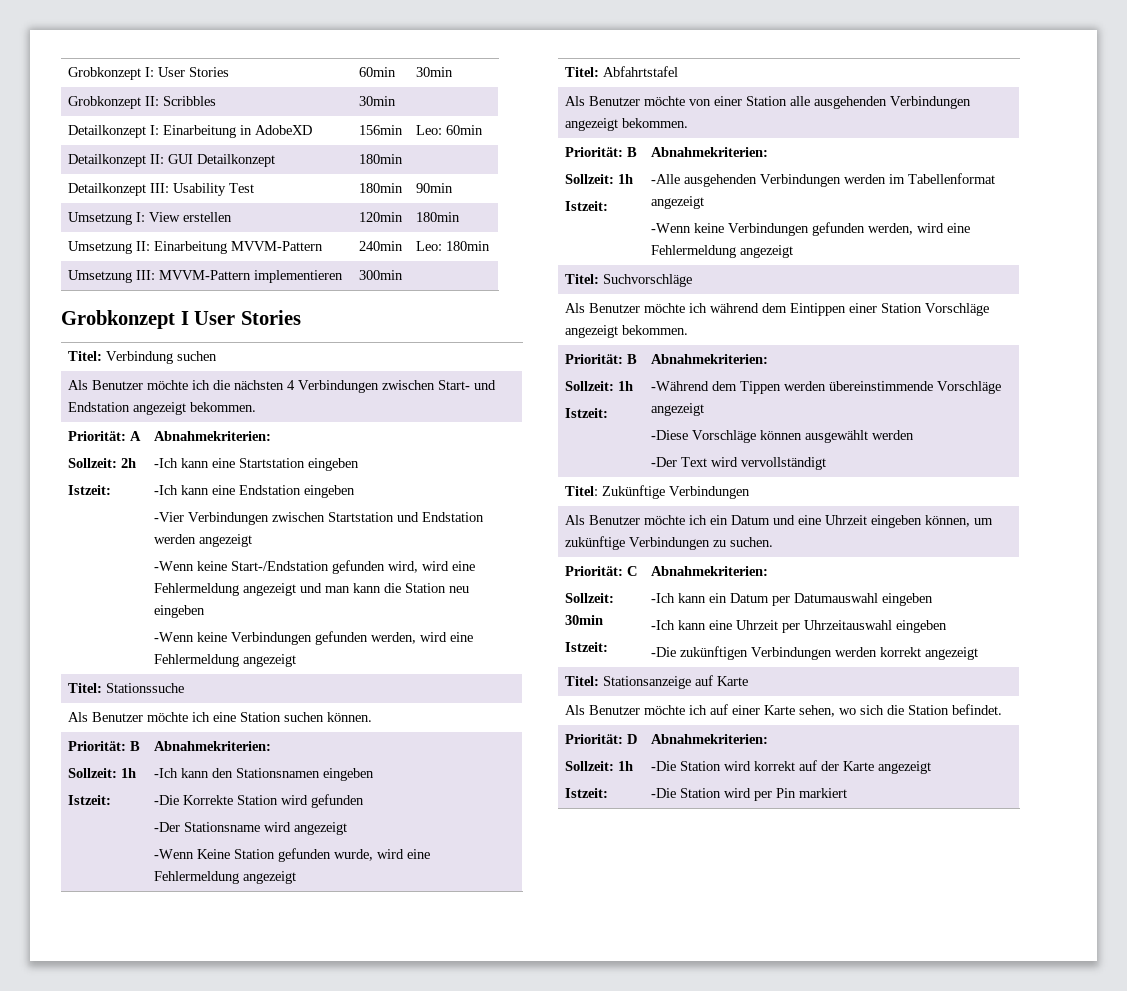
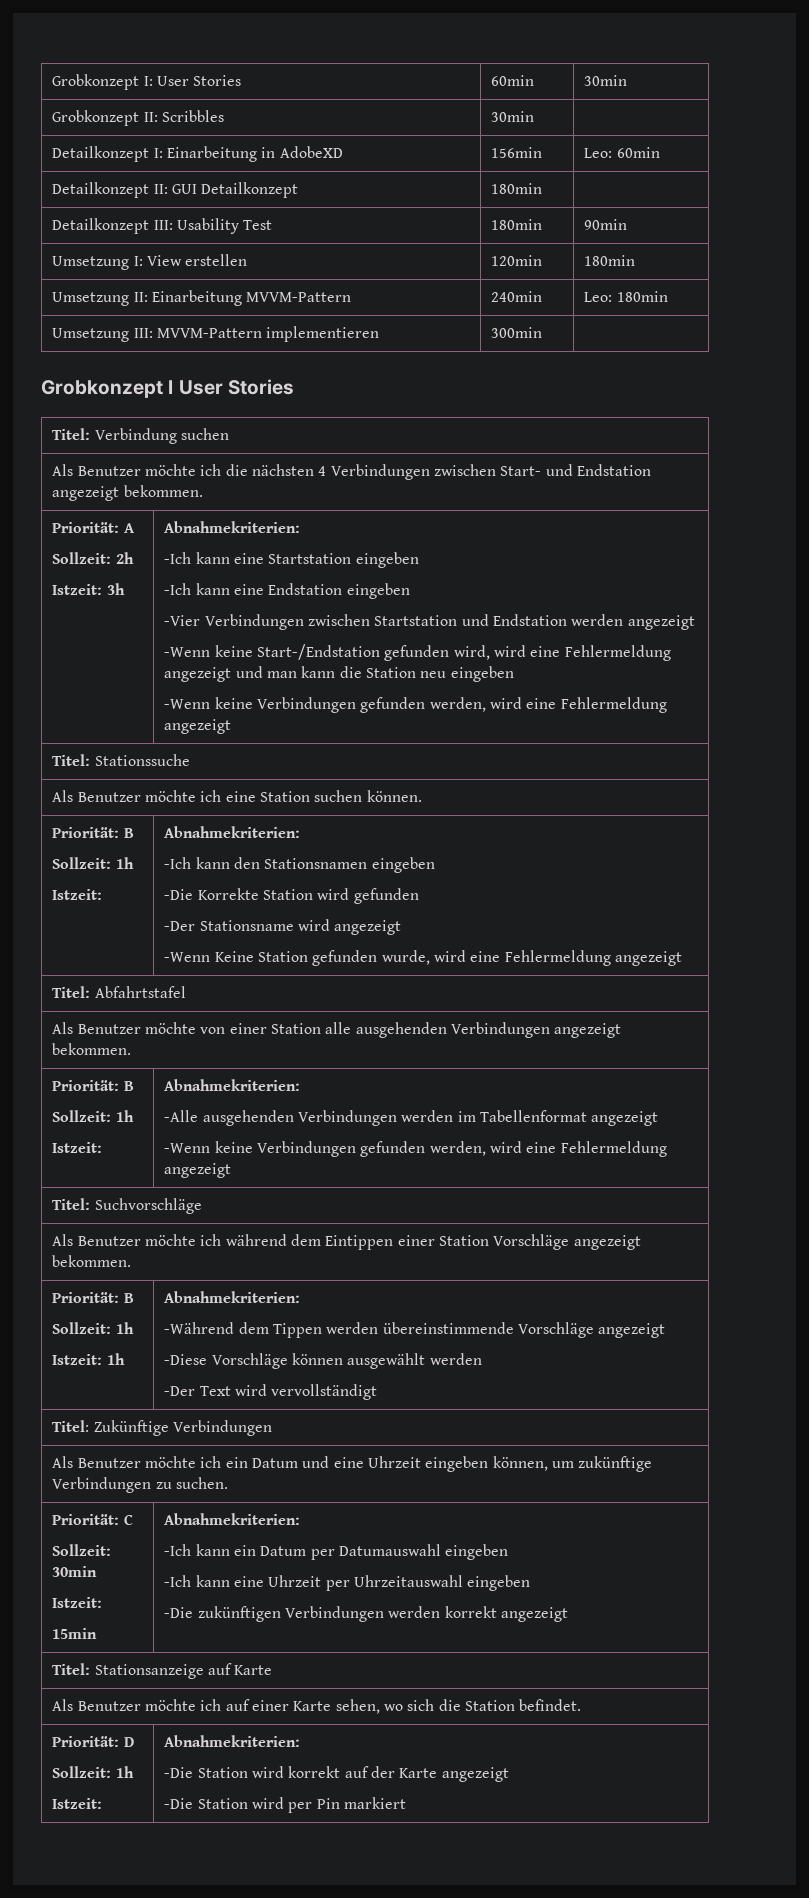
  Sollzeit: 2h
- Istzeit:
+ Istzeit: 3h
  Als Benutzer möchte ich während dem Eintippen einer Station Vorschläge angezeigt bekommen.
  Priorität: B
  Sollzeit: 1h
- Istzeit: | Abnahmekriterien:
+ Istzeit: 1h | Abnahmekriterien:
  Priorität: C
  Sollzeit: 30min
- Istzeit: | Abnahmekriterien:
+ Istzeit:
+ 15min | Abnahmekriterien:

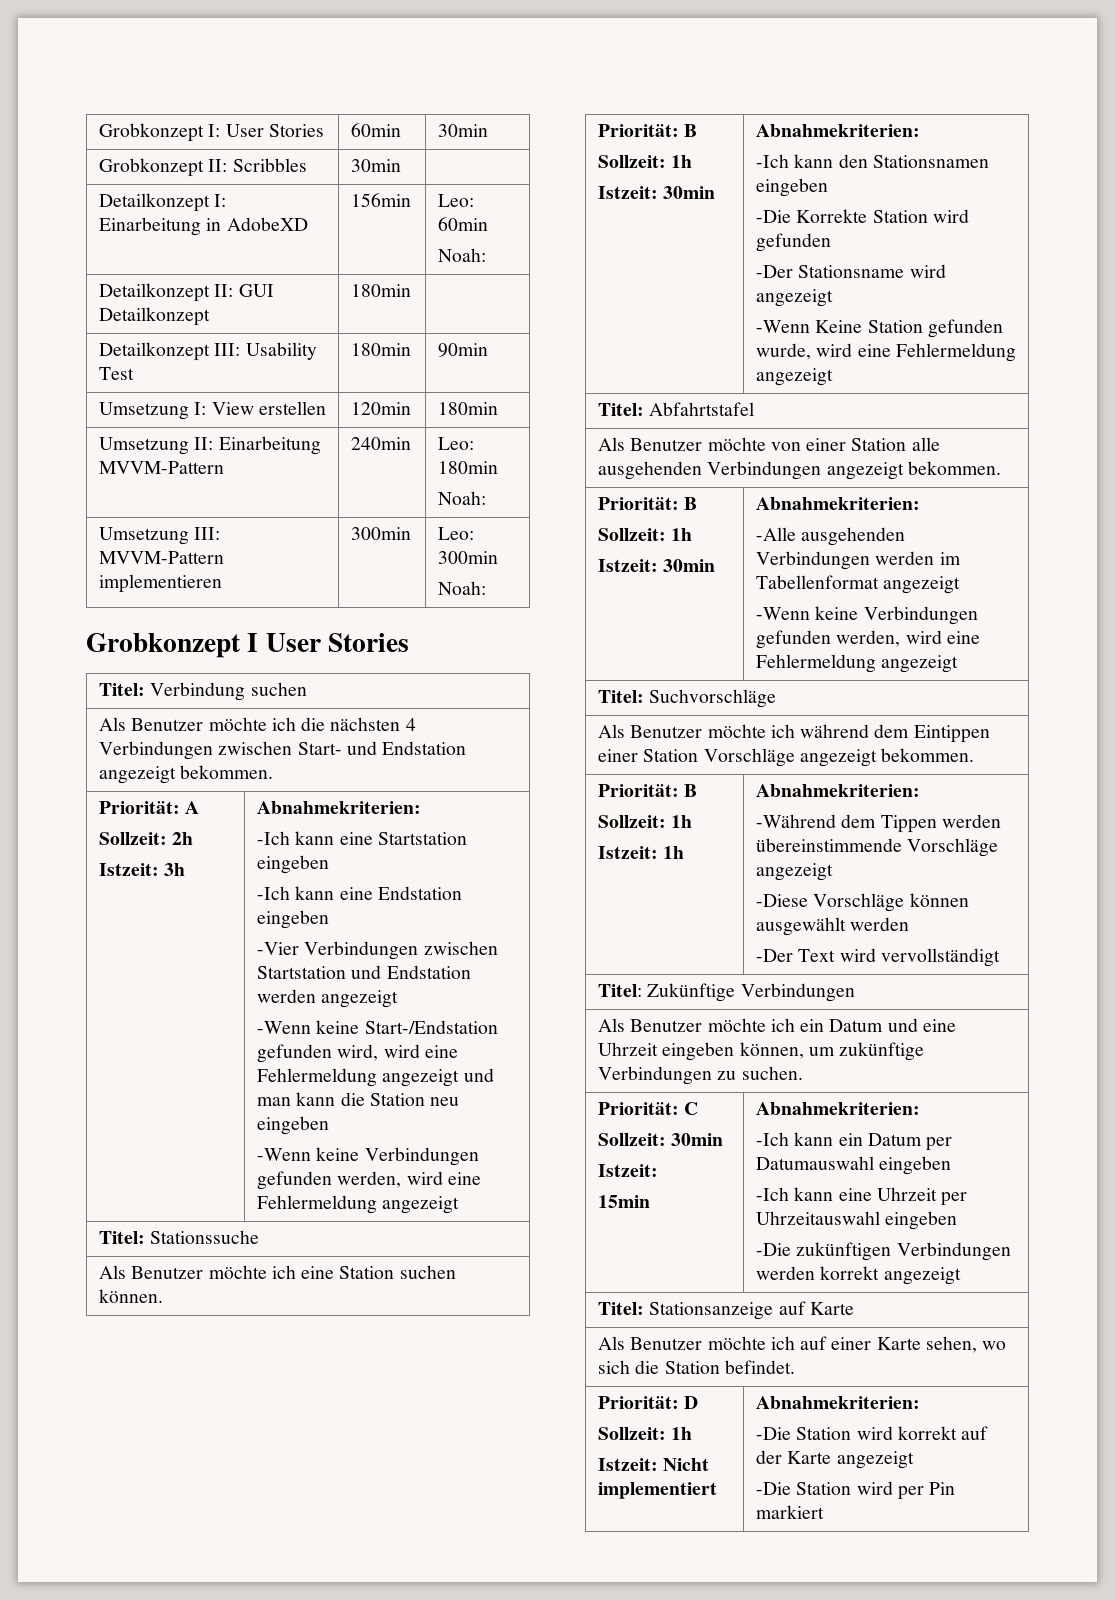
  Detailkonzept I: Einarbeitung in AdobeXD | 156min | Leo: 60min
+ Noah:
  Umsetzung II: Einarbeitung MVVM-Pattern | 240min | Leo: 180min
+ Noah:
- Umsetzung III: MVVM-Pattern implementieren | 300min |
+ Umsetzung III: MVVM-Pattern implementieren | 300min | Leo: 300min
+ Noah:
  Als Benutzer möchte ich eine Station suchen können.
  Priorität: B
  Sollzeit: 1h
- Istzeit: | Abnahmekriterien:
+ Istzeit: 30min | Abnahmekriterien:
  Als Benutzer möchte von einer Station alle ausgehenden Verbindungen angezeigt bekommen.
  Priorität: B
  Sollzeit: 1h
- Istzeit: | Abnahmekriterien:
+ Istzeit: 30min | Abnahmekriterien:
  Priorität: D
  Sollzeit: 1h
- Istzeit: | Abnahmekriterien:
+ Istzeit: Nicht implementiert | Abnahmekriterien:

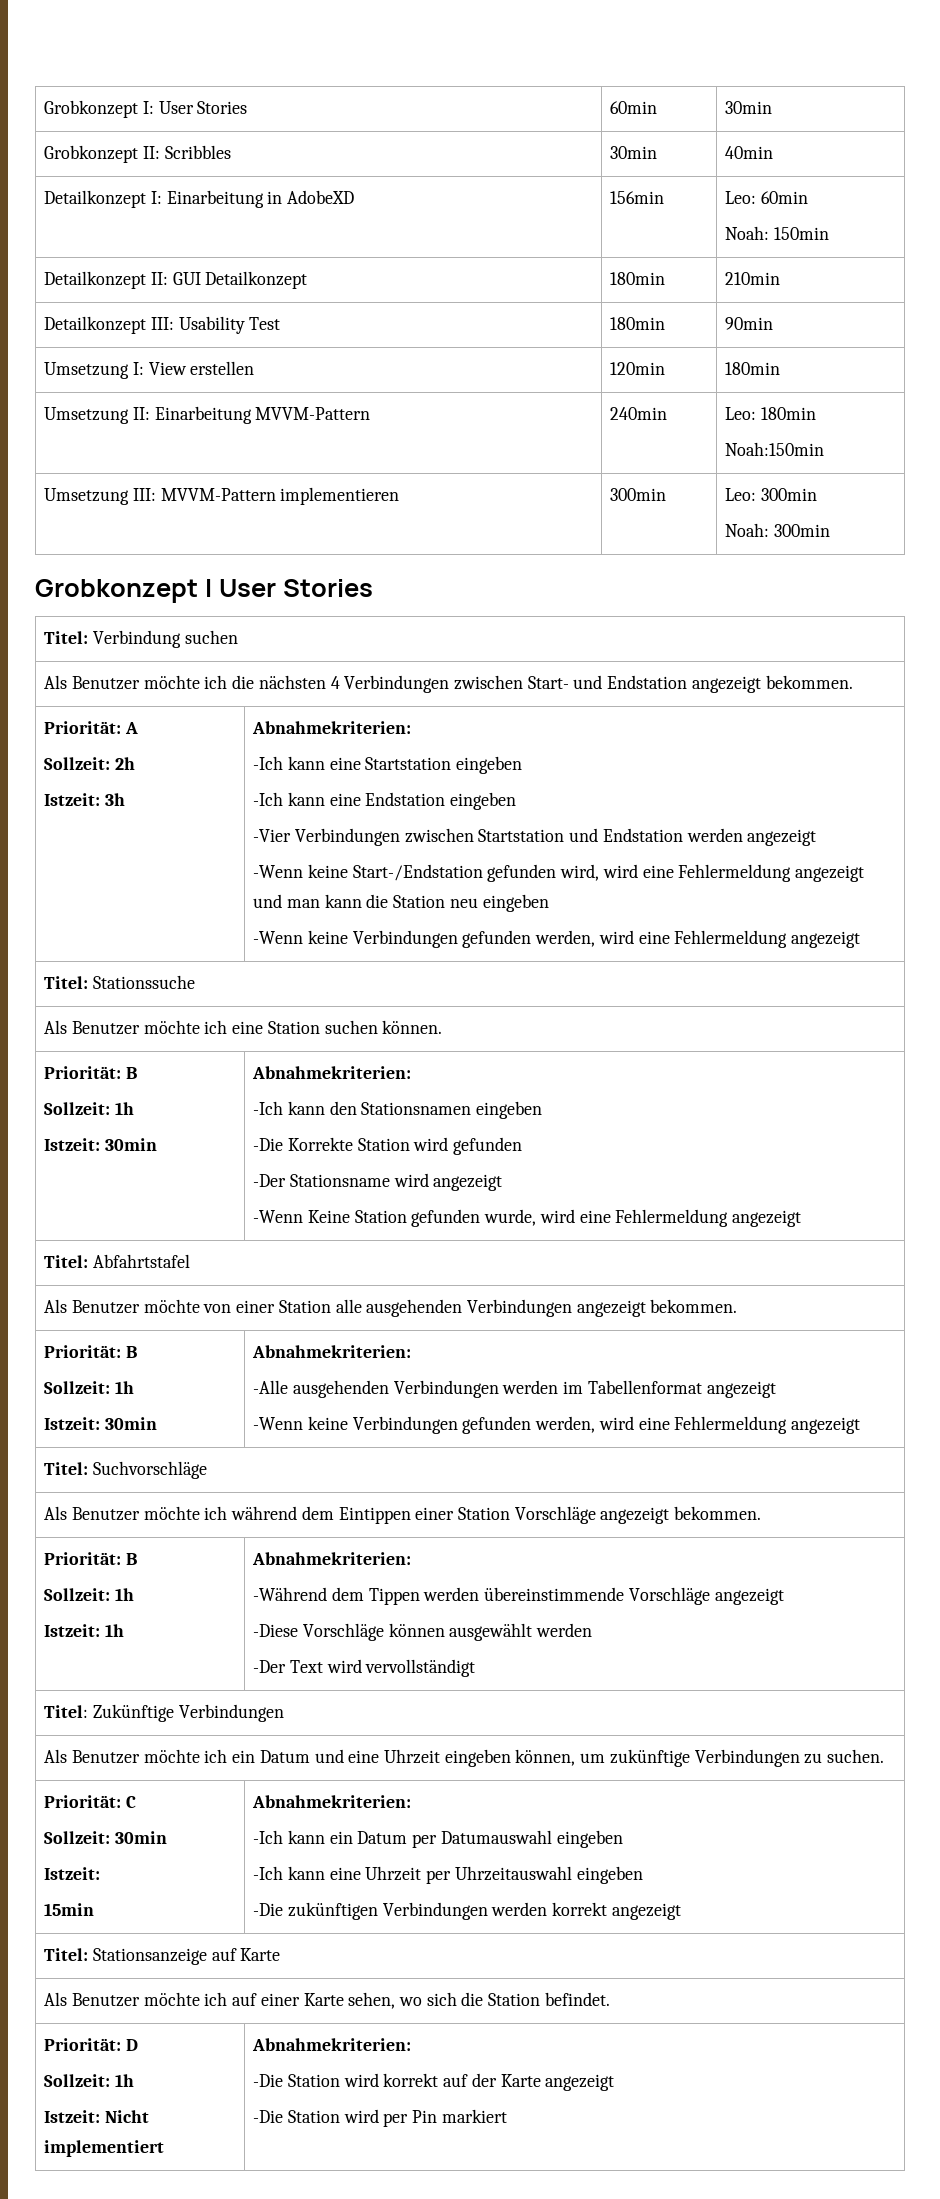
- Grobkonzept II: Scribbles | 30min |
+ Grobkonzept II: Scribbles | 30min | 40min
  Detailkonzept I: Einarbeitung in AdobeXD | 156min | Leo: 60min
- Noah:
+ Noah: 150min
- Detailkonzept II: GUI Detailkonzept | 180min |
+ Detailkonzept II: GUI Detailkonzept | 180min | 210min
  Umsetzung II: Einarbeitung MVVM-Pattern | 240min | Leo: 180min
- Noah:
+ Noah:150min
  Umsetzung III: MVVM-Pattern implementieren | 300min | Leo: 300min
- Noah:
+ Noah: 300min

